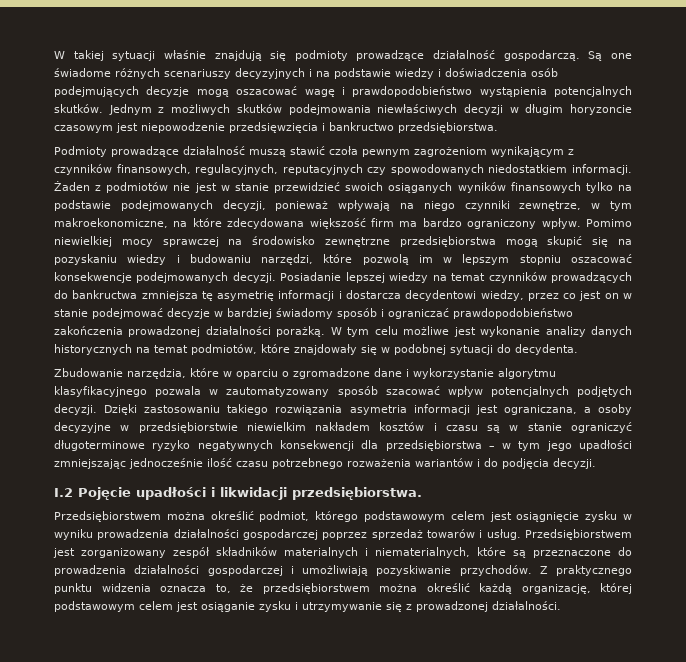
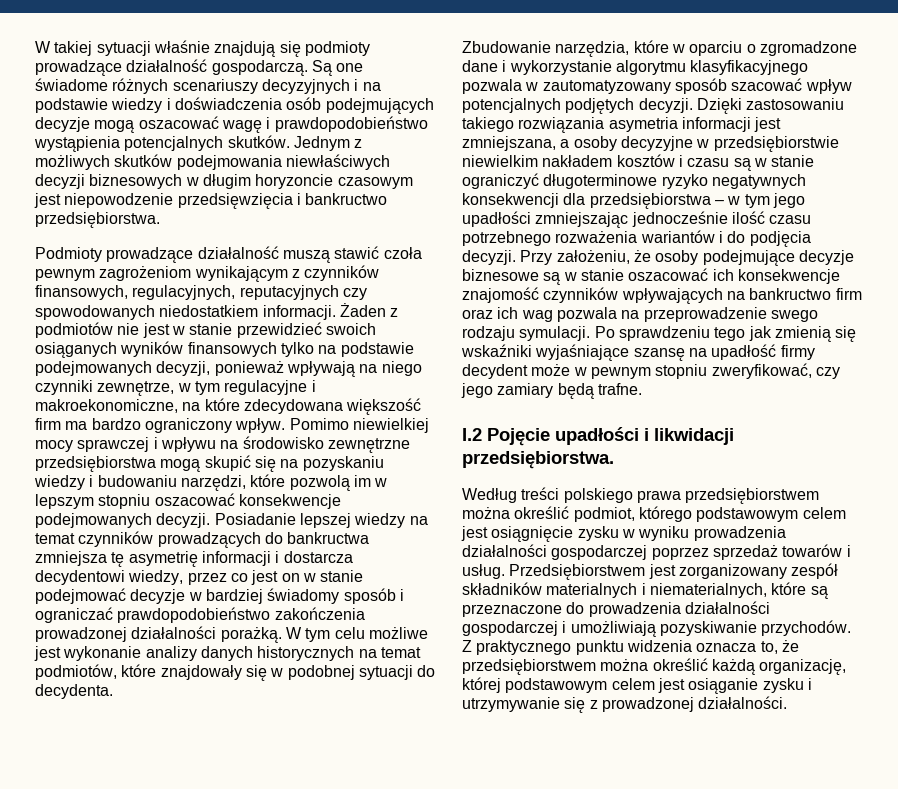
- Jednym z możliwych skutków podejmowania niewłaściwych decyzji w długim horyzoncie czasowym jest niepowodzenie przedsięwzięcia i bankructwo przedsiębiorstwa.
+ Jednym z możliwych skutków podejmowania niewłaściwych decyzji biznesowych w długim horyzoncie czasowym jest niepowodzenie przedsięwzięcia i bankructwo przedsiębiorstwa.
- Żaden z podmiotów nie jest w stanie przewidzieć swoich osiąganych wyników finansowych tylko na podstawie podejmowanych decyzji, ponieważ wpływają na niego czynniki zewnętrze, w tym makroekonomiczne, na które zdecydowana większość firm ma bardzo ograniczony wpływ.
+ Żaden z podmiotów nie jest w stanie przewidzieć swoich osiąganych wyników finansowych tylko na podstawie podejmowanych decyzji, ponieważ wpływają na niego czynniki zewnętrze, w tym regulacyjne i makroekonomiczne, na które zdecydowana większość firm ma bardzo ograniczony wpływ.
- Pomimo niewielkiej mocy sprawczej na środowisko zewnętrzne przedsiębiorstwa mogą skupić się na pozyskaniu wiedzy i budowaniu narzędzi, które pozwolą im w lepszym stopniu oszacować konsekwencje podejmowanych decyzji.
+ Pomimo niewielkiej mocy sprawczej i wpływu na środowisko zewnętrzne przedsiębiorstwa mogą skupić się na pozyskaniu wiedzy i budowaniu narzędzi, które pozwolą im w lepszym stopniu oszacować konsekwencje podejmowanych decyzji.
- Dzięki zastosowaniu takiego rozwiązania asymetria informacji jest ograniczana, a osoby decyzyjne w przedsiębiorstwie niewielkim nakładem kosztów i czasu są w stanie ograniczyć długoterminowe ryzyko negatywnych konsekwencji dla przedsiębiorstwa – w tym jego upadłości zmniejszając jednocześnie ilość czasu potrzebnego rozważenia wariantów i do podjęcia decyzji.
+ Dzięki zastosowaniu takiego rozwiązania asymetria informacji jest zmniejszana, a osoby decyzyjne w przedsiębiorstwie niewielkim nakładem kosztów i czasu są w stanie ograniczyć długoterminowe ryzyko negatywnych konsekwencji dla przedsiębiorstwa – w tym jego upadłości zmniejszając jednocześnie ilość czasu potrzebnego rozważenia wariantów i do podjęcia decyzji. Przy założeniu, że osoby podejmujące decyzje biznesowe są w stanie oszacować ich konsekwencje znajomość czynników wpływających na bankructwo firm oraz ich wag pozwala na przeprowadzenie swego rodzaju symulacji. Po sprawdzeniu tego jak zmienią się wskaźniki wyjaśniające szansę na upadłość firmy decydent może w pewnym stopniu zweryfikować, czy jego zamiary będą trafne.
- Przedsiębiorstwem można określić podmiot, którego podstawowym celem jest osiągnięcie zysku w wyniku prowadzenia działalności gospodarczej poprzez sprzedaż towarów i usług.
+ Według treści polskiego prawa przedsiębiorstwem można określić podmiot, którego podstawowym celem jest osiągnięcie zysku w wyniku prowadzenia działalności gospodarczej poprzez sprzedaż towarów i usług.

